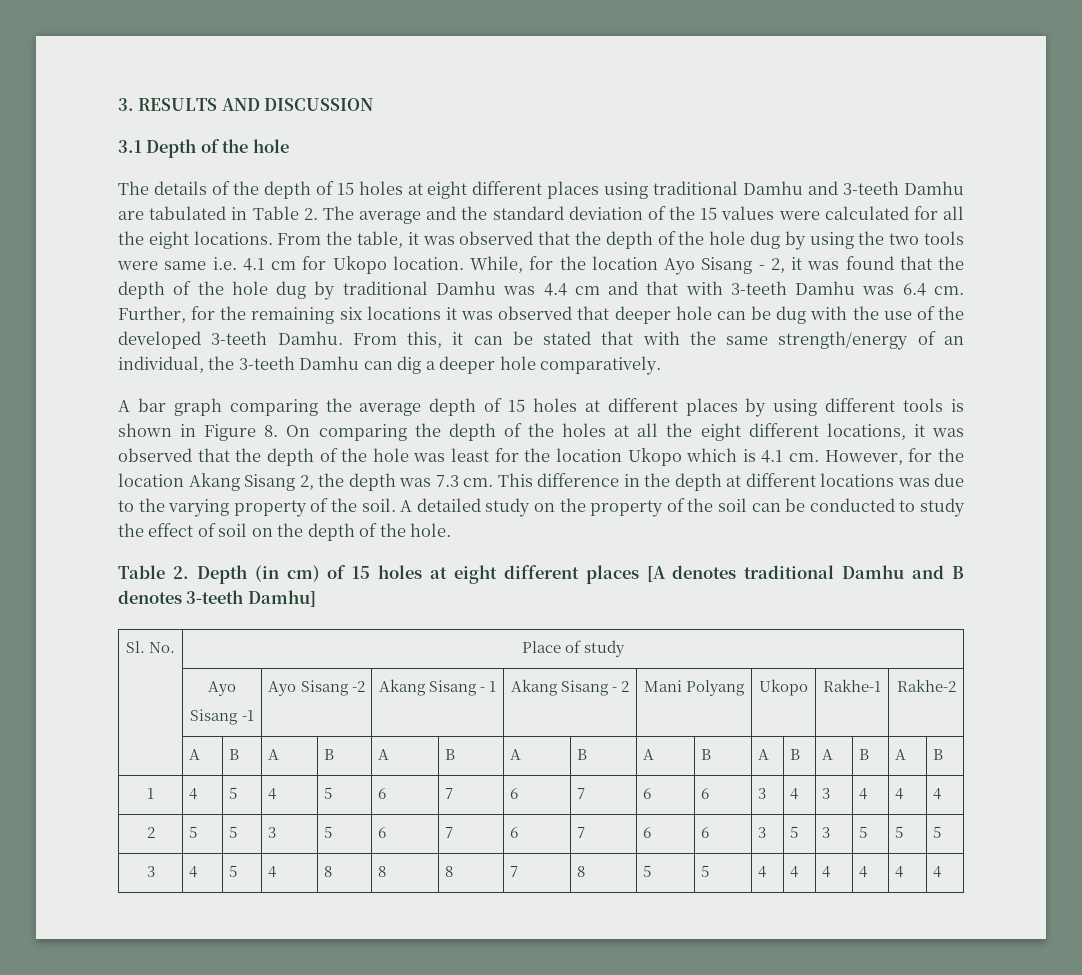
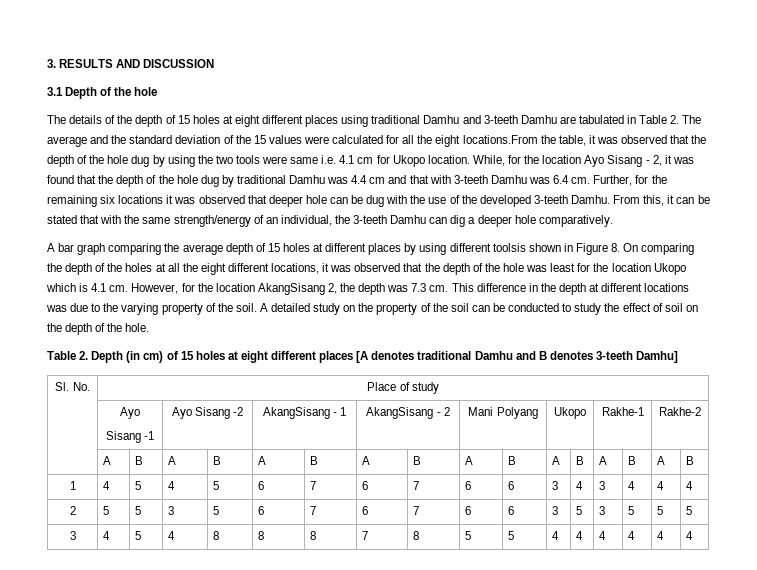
- The details of the depth of 15 holes at eight different places using traditional Damhu and 3-teeth Damhu are tabulated in Table 2. The average and the standard deviation of the 15 values were calculated for all the eight locations. From the table, it was observed that the depth of the hole dug by using the two tools were same i.e. 4.1 cm for Ukopo location.
+ The details of the depth of 15 holes at eight different places using traditional Damhu and 3-teeth Damhu are tabulated in Table 2. The average and the standard deviation of the 15 values were calculated for all the eight locations.From the table, it was observed that the depth of the hole dug by using the two tools were same i.e. 4.1 cm for Ukopo location.
- A bar graph comparing the average depth of 15 holes at different places by using different tools is shown in Figure 8. On comparing the depth of the holes at all the eight different locations, it was observed that the depth of the hole was least for the location Ukopo which is 4.1 cm.
+ A bar graph comparing the average depth of 15 holes at different places by using different toolsis shown in Figure 8. On comparing the depth of the holes at all the eight different locations, it was observed that the depth of the hole was least for the location Ukopo which is 4.1 cm.
- However, for the location Akang Sisang 2, the depth was 7.3 cm.
+ However, for the location AkangSisang 2, the depth was 7.3 cm.
  Sl. No. | Place of study
  | Ayo
- Sisang -1 | Ayo Sisang -2 | Akang Sisang - 1 | Akang Sisang - 2 | Mani Polyang | Ukopo | Rakhe-1 | Rakhe-2
+ Sisang -1 | Ayo Sisang -2 | AkangSisang - 1 | AkangSisang - 2 | Mani Polyang | Ukopo | Rakhe-1 | Rakhe-2

